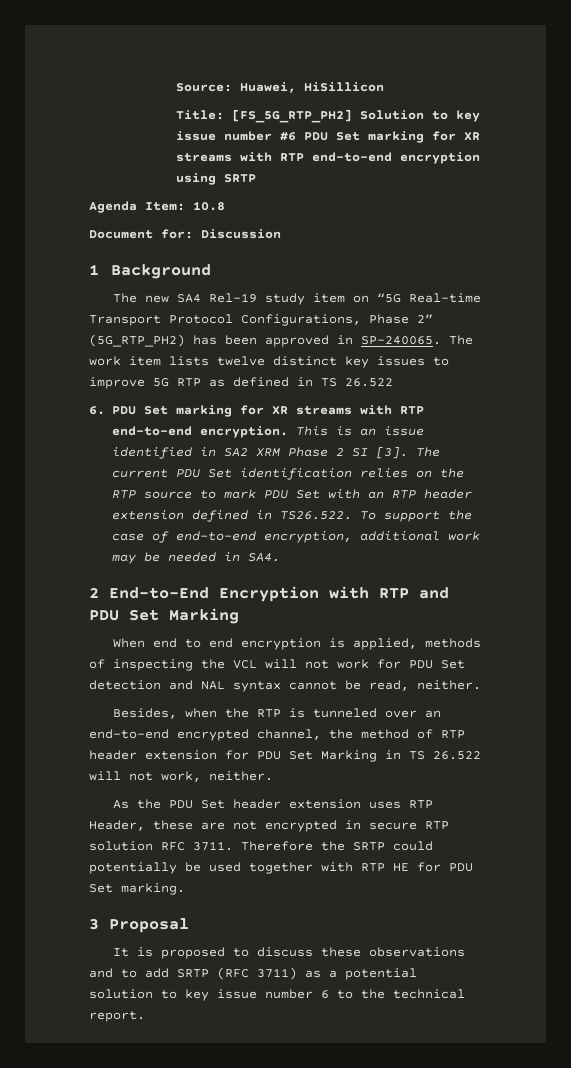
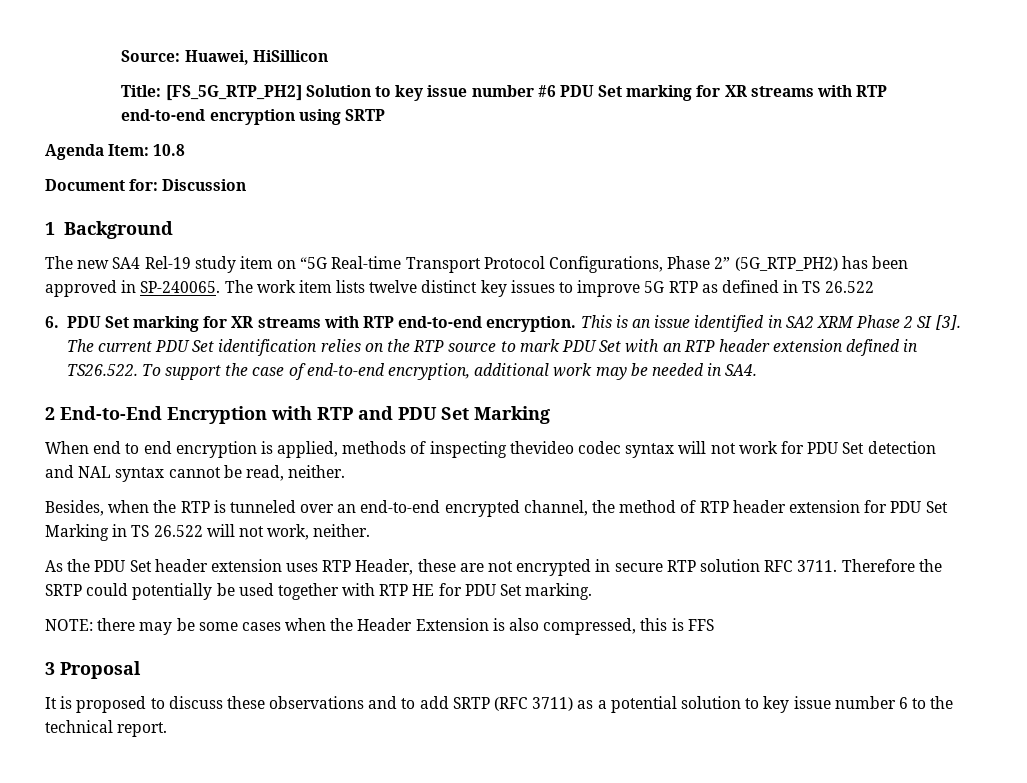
- When end to end encryption is applied, methods of inspecting the VCL will not work for PDU Set detection and NAL syntax cannot be read, neither.
+ When end to end encryption is applied, methods of inspecting thevideo codec syntax will not work for PDU Set detection and NAL syntax cannot be read, neither.
+ NOTE: there may be some cases when the Header Extension is also compressed, this is FFS

